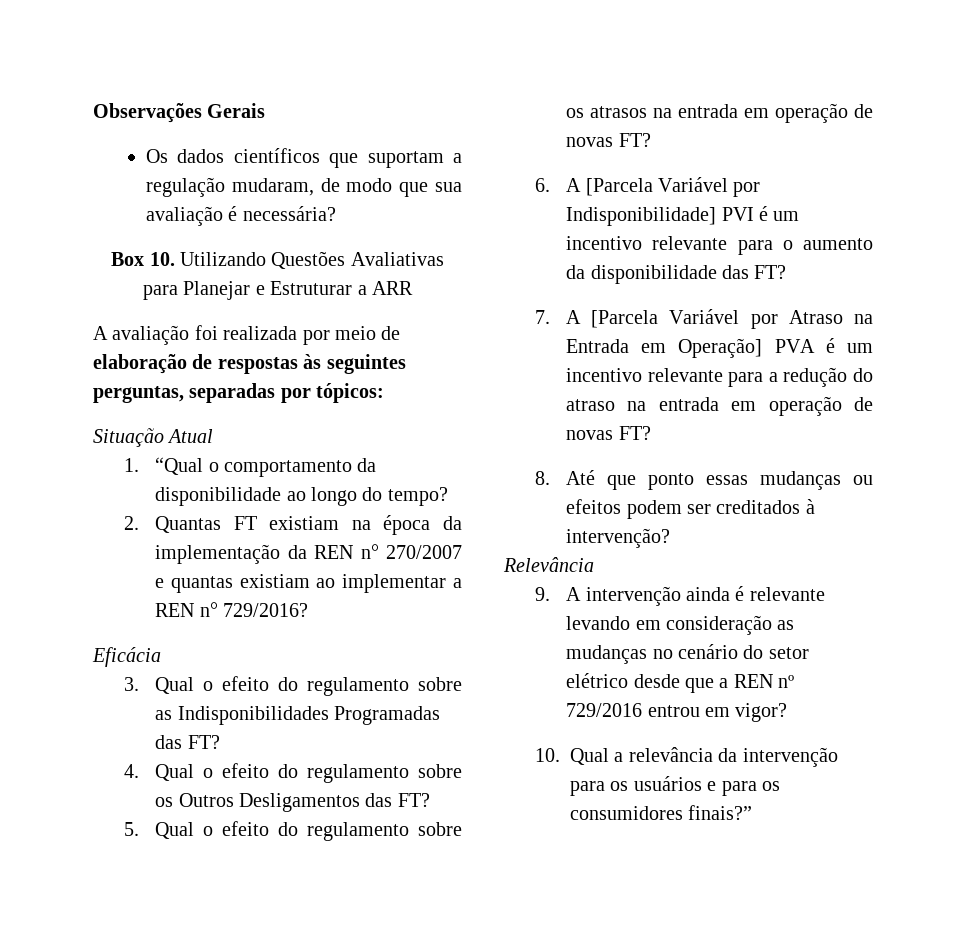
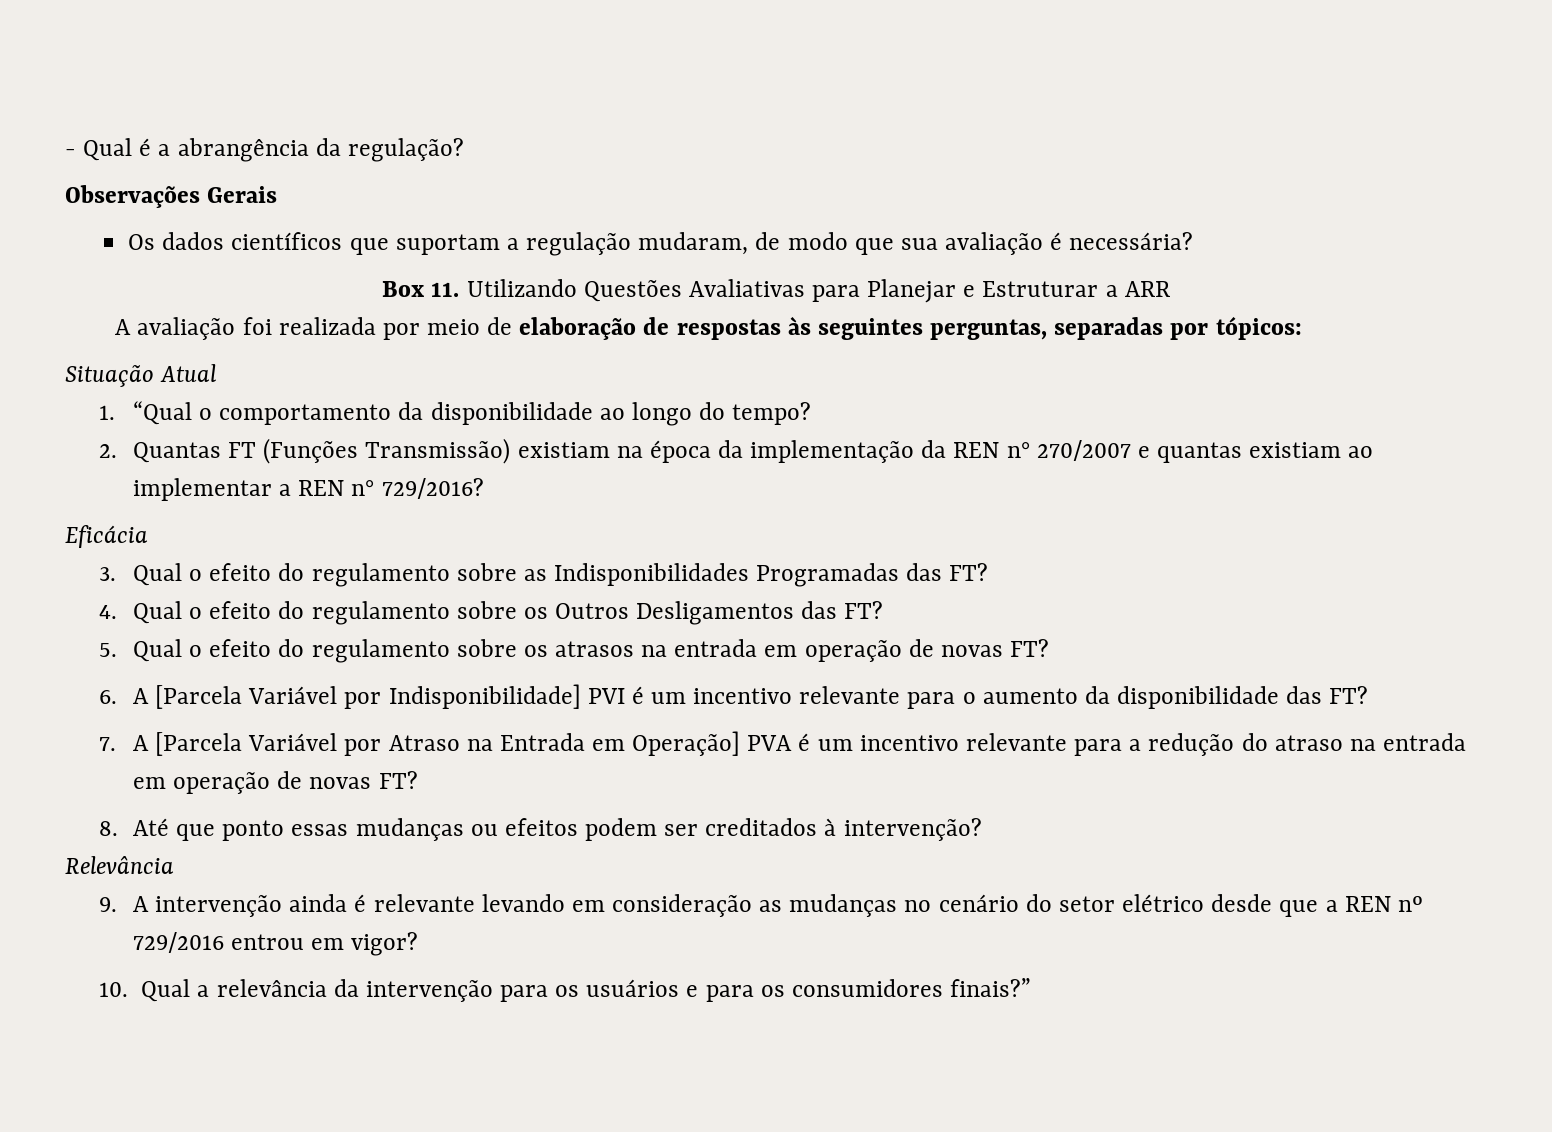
+ - Qual é a abrangência da regulação?
- Box 10. Utilizando Questões Avaliativas para Planejar e Estruturar a ARR
+ Box 11. Utilizando Questões Avaliativas para Planejar e Estruturar a ARR
- 2. Quantas FT existiam na época da implementação da REN n° 270/2007 e quantas existiam ao implementar a REN n° 729/2016?
+ 2. Quantas FT (Funções Transmissão) existiam na época da implementação da REN n° 270/2007 e quantas existiam ao implementar a REN n° 729/2016?

